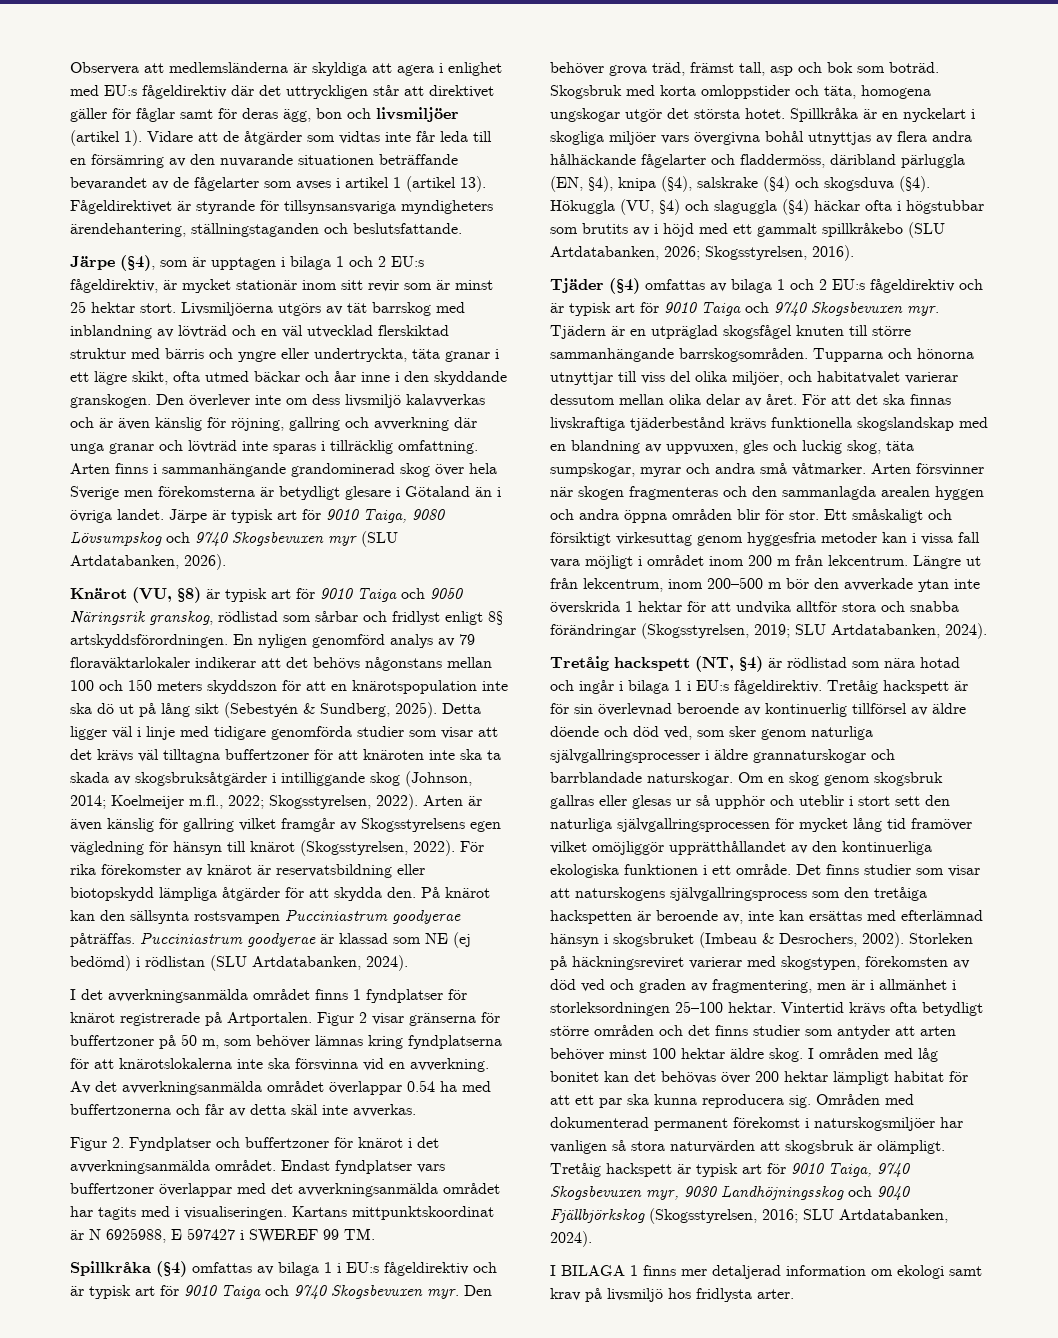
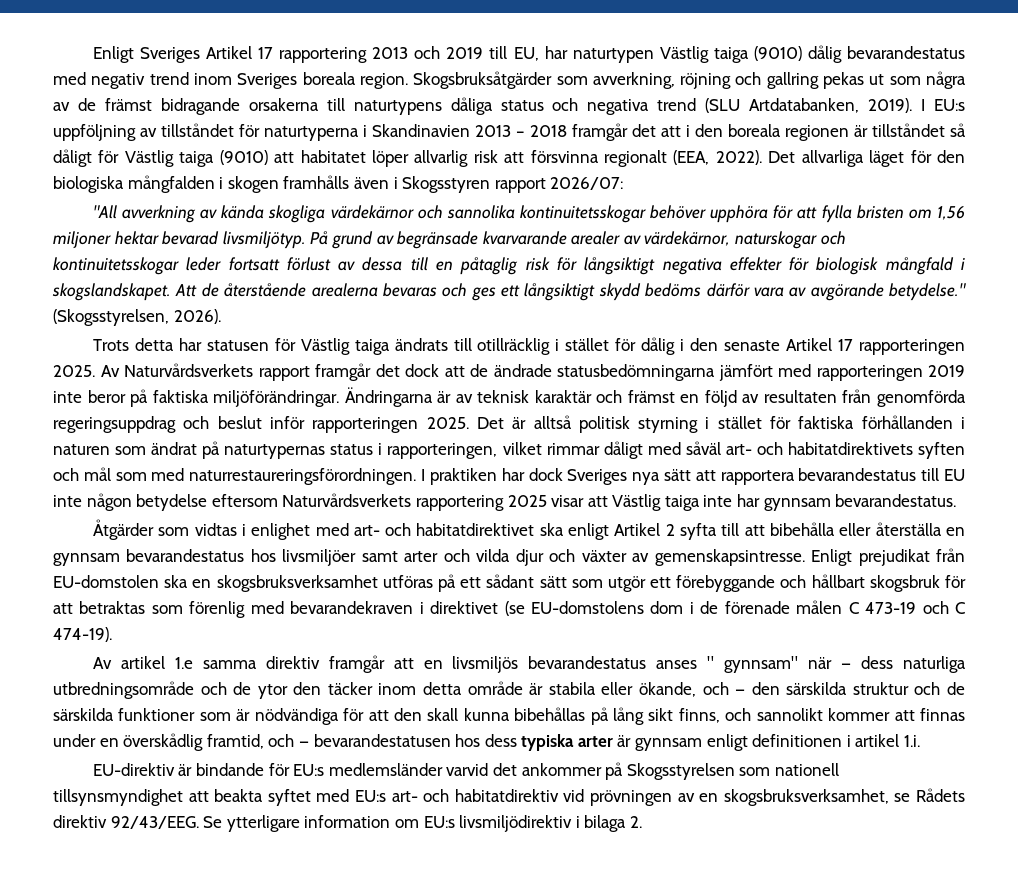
- Observera att medlemsländerna är skyldiga att agera i enlighet med EU:s fågeldirektiv där det uttryckligen står att direktivet gäller för fåglar samt för deras ägg, bon och livsmiljöer (artikel 1). Vidare att de åtgärder som vidtas inte får leda till en försämring av den nuvarande situationen beträffande bevarandet av de fågelarter som avses i artikel 1 (artikel 13). Fågeldirektivet är styrande för tillsynsansvariga myndigheters ärendehantering, ställningstaganden och beslutsfattande.
- Järpe (§4), som är upptagen i bilaga 1 och 2 EU:s fågeldirektiv, är mycket stationär inom sitt revir som är minst 25 hektar stort. Livsmiljöerna utgörs av tät barrskog med inblandning av lövträd och en väl utvecklad flerskiktad struktur med bärris och yngre eller undertryckta, täta granar i ett lägre skikt, ofta utmed bäckar och åar inne i den skyddande granskogen. Den överlever inte om dess livsmiljö kalavverkas och är även känslig för röjning, gallring och avverkning där unga granar och lövträd inte sparas i tillräcklig omfattning. Arten finns i sammanhängande grandominerad skog över hela Sverige men förekomsterna är betydligt glesare i Götaland än i övriga landet. Järpe är typisk art för 9010 Taiga, 9080 Lövsumpskog och 9740 Skogsbevuxen myr (SLU Artdatabanken, 2026).
- Knärot (VU, §8) är typisk art för 9010 Taiga och 9050 Näringsrik granskog, rödlistad som sårbar och fridlyst enligt 8§ artskyddsförordningen. En nyligen genomförd analys av 79 floraväktarlokaler indikerar att det behövs någonstans mellan 100 och 150 meters skyddszon för att en knärotspopulation inte ska dö ut på lång sikt (Sebestyén & Sundberg, 2025). Detta ligger väl i linje med tidigare genomförda studier som visar att det krävs väl tilltagna buffertzoner för att knäroten inte ska ta skada av skogsbruksåtgärder i intilliggande skog (Johnson, 2014; Koelmeijer m.fl., 2022; Skogsstyrelsen, 2022). Arten är även känslig för gallring vilket framgår av Skogsstyrelsens egen vägledning för hänsyn till knärot (Skogsstyrelsen, 2022). För rika förekomster av knärot är reservatsbildning eller biotopskydd lämpliga åtgärder för att skydda den. På knärot kan den sällsynta rostsvampen Pucciniastrum goodyerae påträffas. Pucciniastrum goodyerae är klassad som NE (ej bedömd) i rödlistan (SLU Artdatabanken, 2024).
- I det avverkningsanmälda området finns 1 fyndplatser för knärot registrerade på Artportalen. Figur 2 visar gränserna för buffertzoner på 50 m, som behöver lämnas kring fyndplatserna för att knärotslokalerna inte ska försvinna vid en avverkning. Av det avverkningsanmälda området överlappar 0.54 ha med buffertzonerna och får av detta skäl inte avverkas.
- Figur 2. Fyndplatser och buffertzoner för knärot i det avverkningsanmälda området. Endast fyndplatser vars buffertzoner överlappar med det avverkningsanmälda området har tagits med i visualiseringen. Kartans mittpunktskoordinat är N 6925988, E 597427 i SWEREF 99 TM.
- Spillkråka (§4) omfattas av bilaga 1 i EU:s fågeldirektiv och är typisk art för 9010 Taiga och 9740 Skogsbevuxen myr. Den behöver grova träd, främst tall, asp och bok som boträd. Skogsbruk med korta omloppstider och täta, homogena ungskogar utgör det största hotet. Spillkråka är en nyckelart i skogliga miljöer vars övergivna bohål utnyttjas av flera andra hålhäckande fågelarter och fladdermöss, däribland pärluggla (EN, §4), knipa (§4), salskrake (§4) och skogsduva (§4). Hökuggla (VU, §4) och slaguggla (§4) häckar ofta i högstubbar som brutits av i höjd med ett gammalt spillkråkebo (SLU Artdatabanken, 2026; Skogsstyrelsen, 2016).
- Tjäder (§4) omfattas av bilaga 1 och 2 EU:s fågeldirektiv och är typisk art för 9010 Taiga och 9740 Skogsbevuxen myr. Tjädern är en utpräglad skogsfågel knuten till större sammanhängande barrskogsområden. Tupparna och hönorna utnyttjar till viss del olika miljöer, och habitatvalet varierar dessutom mellan olika delar av året. För att det ska finnas livskraftiga tjäderbestånd krävs funktionella skogslandskap med en blandning av uppvuxen, gles och luckig skog, täta sumpskogar, myrar och andra små våtmarker. Arten försvinner när skogen fragmenteras och den sammanlagda arealen hyggen och andra öppna områden blir för stor. Ett småskaligt och försiktigt virkesuttag genom hyggesfria metoder kan i vissa fall vara möjligt i området inom 200 m från lekcentrum. Längre ut från lekcentrum, inom 200–500 m bör den avverkade ytan inte överskrida 1 hektar för att undvika alltför stora och snabba förändringar (Skogsstyrelsen, 2019; SLU Artdatabanken, 2024).
- Tretåig hackspett (NT, §4) är rödlistad som nära hotad och ingår i bilaga 1 i EU:s fågeldirektiv. Tretåig hackspett är för sin överlevnad beroende av kontinuerlig tillförsel av äldre döende och död ved, som sker genom naturliga självgallringsprocesser i äldre grannaturskogar och barrblandade naturskogar. Om en skog genom skogsbruk gallras eller glesas ur så upphör och uteblir i stort sett den naturliga självgallringsprocessen för mycket lång tid framöver vilket omöjliggör upprätthållandet av den kontinuerliga ekologiska funktionen i ett område. Det finns studier som visar att naturskogens självgallringsprocess som den tretåiga hackspetten är beroende av, inte kan ersättas med efterlämnad hänsyn i skogsbruket (Imbeau & Desrochers, 2002). Storleken på häckningsreviret varierar med skogstypen, förekomsten av död ved och graden av fragmentering, men är i allmänhet i storleksordningen 25–100 hektar. Vintertid krävs ofta betydligt större områden och det finns studier som antyder att arten behöver minst 100 hektar äldre skog. I områden med låg bonitet kan det behövas över 200 hektar lämpligt habitat för att ett par ska kunna reproducera sig. Områden med dokumenterad permanent förekomst i naturskogsmiljöer har vanligen så stora naturvärden att skogsbruk är olämpligt. Tretåig hackspett är typisk art för 9010 Taiga, 9740 Skogsbevuxen myr, 9030 Landhöjningsskog och 9040 Fjällbjörkskog (Skogsstyrelsen, 2016; SLU Artdatabanken, 2024).
- I BILAGA 1 finns mer detaljerad information om ekologi samt krav på livsmiljö hos fridlysta arter.
+ Enligt Sveriges Artikel 17 rapportering 2013 och 2019 till EU, har naturtypen Västlig taiga (9010) dålig bevarandestatus med negativ trend inom Sveriges boreala region. Skogsbruksåtgärder som avverkning, röjning och gallring pekas ut som några av de främst bidragande orsakerna till naturtypens dåliga status och negativa trend (SLU Artdatabanken, 2019). I EU:s uppföljning av tillståndet för naturtyperna i Skandinavien 2013 – 2018 framgår det att i den boreala regionen är tillståndet så dåligt för Västlig taiga (9010) att habitatet löper allvarlig risk att försvinna regionalt (EEA, 2022). Det allvarliga läget för den biologiska mångfalden i skogen framhålls även i Skogsstyren rapport 2026/07:
+ "All avverkning av kända skogliga värdekärnor och sannolika kontinuitetsskogar behöver upphöra för att fylla bristen om 1,56 miljoner hektar bevarad livsmiljötyp. På grund av begränsade kvarvarande arealer av värdekärnor, naturskogar och kontinuitetsskogar leder fortsatt förlust av dessa till en påtaglig risk för långsiktigt negativa effekter för biologisk mångfald i skogslandskapet. Att de återstående arealerna bevaras och ges ett långsiktigt skydd bedöms därför vara av avgörande betydelse." (Skogsstyrelsen, 2026).
+ Trots detta har statusen för Västlig taiga ändrats till otillräcklig i stället för dålig i den senaste Artikel 17 rapporteringen 2025. Av Naturvårdsverkets rapport framgår det dock att de ändrade statusbedömningarna jämfört med rapporteringen 2019 inte beror på faktiska miljöförändringar. Ändringarna är av teknisk karaktär och främst en följd av resultaten från genomförda regeringsuppdrag och beslut inför rapporteringen 2025. Det är alltså politisk styrning i stället för faktiska förhållanden i naturen som ändrat på naturtypernas status i rapporteringen, vilket rimmar dåligt med såväl art- och habitatdirektivets syften och mål som med naturrestaureringsförordningen. I praktiken har dock Sveriges nya sätt att rapportera bevarandestatus till EU inte någon betydelse eftersom Naturvårdsverkets rapportering 2025 visar att Västlig taiga inte har gynnsam bevarandestatus.
+ Åtgärder som vidtas i enlighet med art- och habitatdirektivet ska enligt Artikel 2 syfta till att bibehålla eller återställa en gynnsam bevarandestatus hos livsmiljöer samt arter och vilda djur och växter av gemenskapsintresse. Enligt prejudikat från EU-domstolen ska en skogsbruksverksamhet utföras på ett sådant sätt som utgör ett förebyggande och hållbart skogsbruk för att betraktas som förenlig med bevarandekraven i direktivet (se EU-domstolens dom i de förenade målen C 473-19 och C 474-19).
+ Av artikel 1.e samma direktiv framgår att en livsmiljös bevarandestatus anses " gynnsam" när — dess naturliga utbredningsområde och de ytor den täcker inom detta område är stabila eller ökande, och — den särskilda struktur och de särskilda funktioner som är nödvändiga för att den skall kunna bibehållas på lång sikt finns, och sannolikt kommer att finnas under en överskådlig framtid, och — bevarandestatusen hos dess typiska arter är gynnsam enligt definitionen i artikel 1.i.
+ EU-direktiv är bindande för EU:s medlemsländer varvid det ankommer på Skogsstyrelsen som nationell tillsynsmyndighet att beakta syftet med EU:s art- och habitatdirektiv vid prövningen av en skogsbruksverksamhet, se Rådets direktiv 92/43/EEG. Se ytterligare information om EU:s livsmiljödirektiv i bilaga 2.

